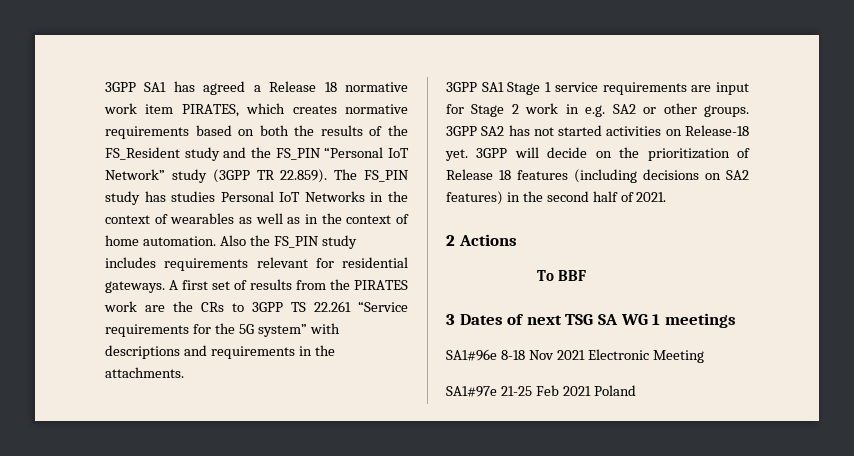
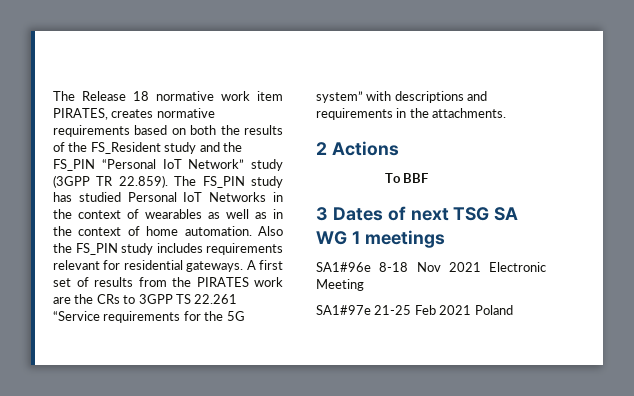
- 3GPP SA1 has agreed a Release 18 normative work item PIRATES, which creates normative requirements based on both the results of the FS_Resident study and the FS_PIN “Personal IoT Network” study (3GPP TR 22.859). The FS_PIN study has studies Personal IoT Networks in the context of wearables as well as in the context of home automation.
+ The Release 18 normative work item PIRATES, creates normative requirements based on both the results of the FS_Resident study and the FS_PIN “Personal IoT Network” study (3GPP TR 22.859). The FS_PIN study has studied Personal IoT Networks in the context of wearables as well as in the context of home automation.
- 3GPP SA1 Stage 1 service requirements are input for Stage 2 work in e.g. SA2 or other groups. 3GPP SA2 has not started activities on Release-18 yet. 3GPP will decide on the prioritization of Release 18 features (including decisions on SA2 features) in the second half of 2021.

